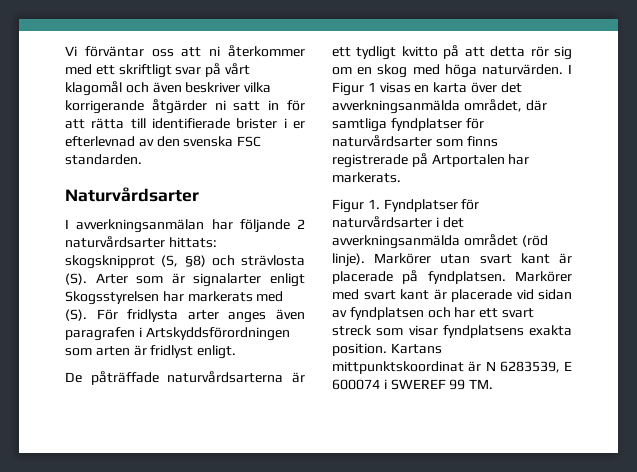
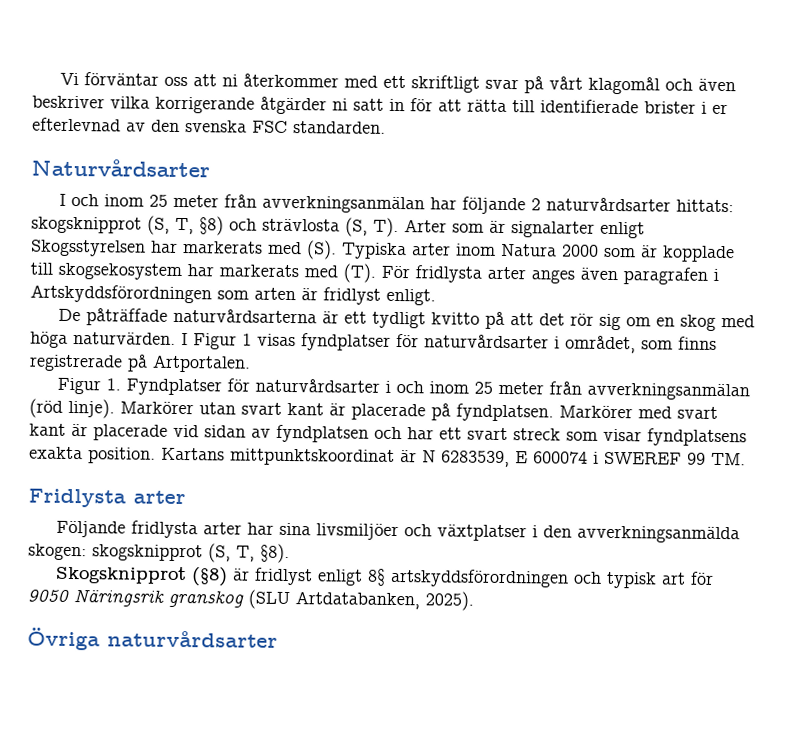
- I avverkningsanmälan har följande 2 naturvårdsarter hittats: skogsknipprot (S, §8) och strävlosta (S). Arter som är signalarter enligt Skogsstyrelsen har markerats med (S). För fridlysta arter anges även paragrafen i Artskyddsförordningen som arten är fridlyst enligt.
+ I och inom 25 meter från avverkningsanmälan har följande 2 naturvårdsarter hittats: skogsknipprot (S, T, §8) och strävlosta (S, T). Arter som är signalarter enligt Skogsstyrelsen har markerats med (S). Typiska arter inom Natura 2000 som är kopplade till skogsekosystem har markerats med (T). För fridlysta arter anges även paragrafen i Artskyddsförordningen som arten är fridlyst enligt.
- De påträffade naturvårdsarterna är ett tydligt kvitto på att detta rör sig om en skog med höga naturvärden.
+ De påträffade naturvårdsarterna är ett tydligt kvitto på att det rör sig om en skog med höga naturvärden.
- I Figur 1 visas en karta över det avverkningsanmälda området, där samtliga fyndplatser för naturvårdsarter som finns registrerade på Artportalen har markerats.
+ I Figur 1 visas fyndplatser för naturvårdsarter i området, som finns registrerade på Artportalen.
- Figur 1. Fyndplatser för naturvårdsarter i det avverkningsanmälda området (röd linje).
+ Figur 1. Fyndplatser för naturvårdsarter i och inom 25 meter från avverkningsanmälan (röd linje).
+ Fridlysta arter
+ Följande fridlysta arter har sina livsmiljöer och växtplatser i den avverkningsanmälda skogen: skogsknipprot (S, T, §8).
+ Skogsknipprot (§8) är fridlyst enligt 8§ artskyddsförordningen och typisk art för 9050 Näringsrik granskog (SLU Artdatabanken, 2025).
+ Övriga naturvårdsarter

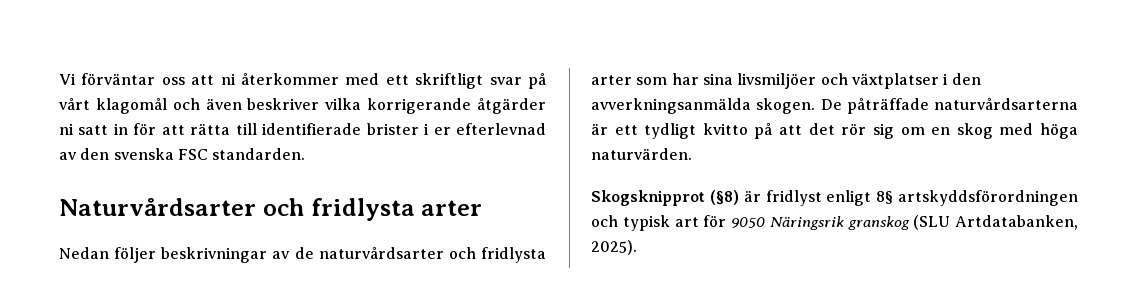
- Naturvårdsarter
- I och inom 25 meter från avverkningsanmälan har följande 2 naturvårdsarter hittats: skogsknipprot (S, T, §8) och strävlosta (S, T). Arter som är signalarter enligt Skogsstyrelsen har markerats med (S). Typiska arter inom Natura 2000 som är kopplade till skogsekosystem har markerats med (T). För fridlysta arter anges även paragrafen i Artskyddsförordningen som arten är fridlyst enligt.
- De påträffade naturvårdsarterna är ett tydligt kvitto på att det rör sig om en skog med höga naturvärden. I Figur 1 visas fyndplatser för naturvårdsarter i området, som finns registrerade på Artportalen.
- Figur 1. Fyndplatser för naturvårdsarter i och inom 25 meter från avverkningsanmälan (röd linje). Markörer utan svart kant är placerade på fyndplatsen. Markörer med svart kant är placerade vid sidan av fyndplatsen och har ett svart streck som visar fyndplatsens exakta position. Kartans mittpunktskoordinat är N 6283539, E 600074 i SWEREF 99 TM.
- Fridlysta arter
- Följande fridlysta arter har sina livsmiljöer och växtplatser i den avverkningsanmälda skogen: skogsknipprot (S, T, §8).
+ Naturvårdsarter och fridlysta arter
+ Nedan följer beskrivningar av de naturvårdsarter och fridlysta arter som har sina livsmiljöer och växtplatser i den avverkningsanmälda skogen. De påträffade naturvårdsarterna är ett tydligt kvitto på att det rör sig om en skog med höga naturvärden.
- Övriga naturvårdsarter

